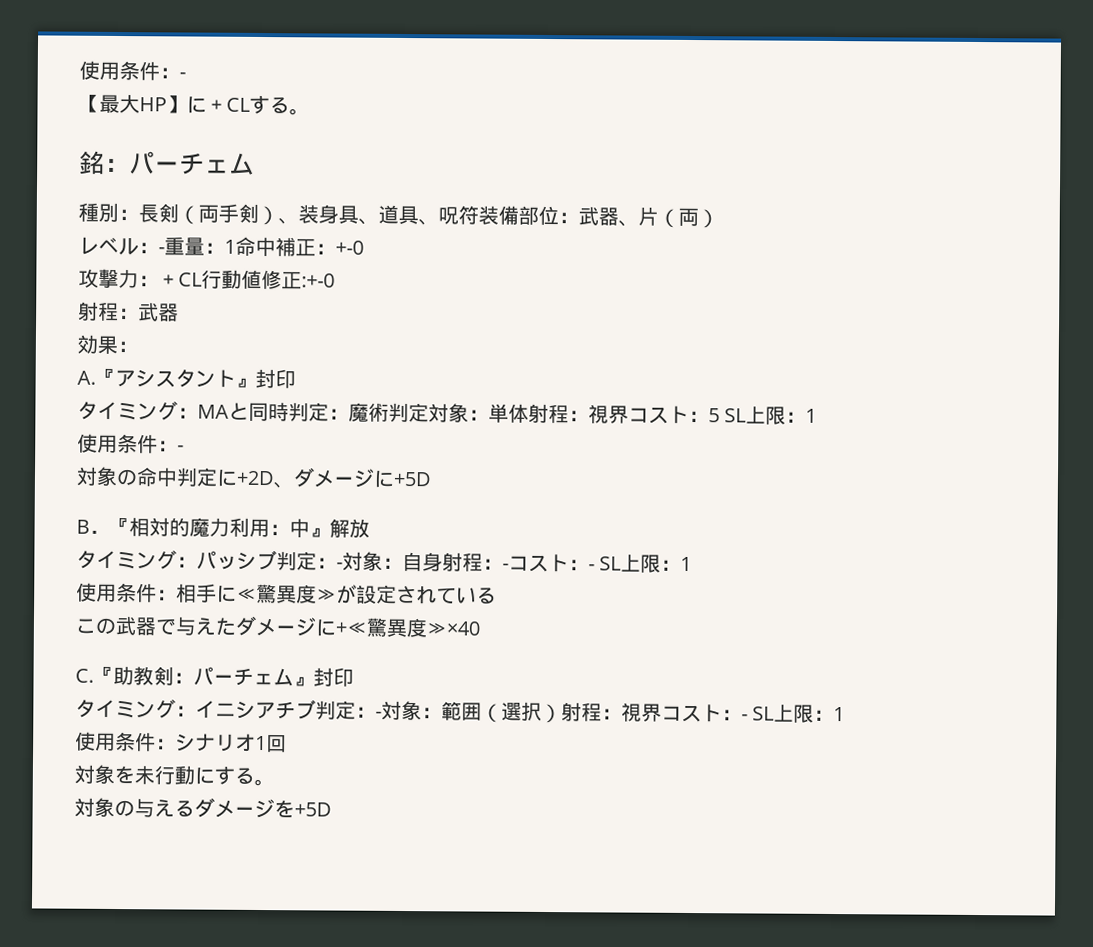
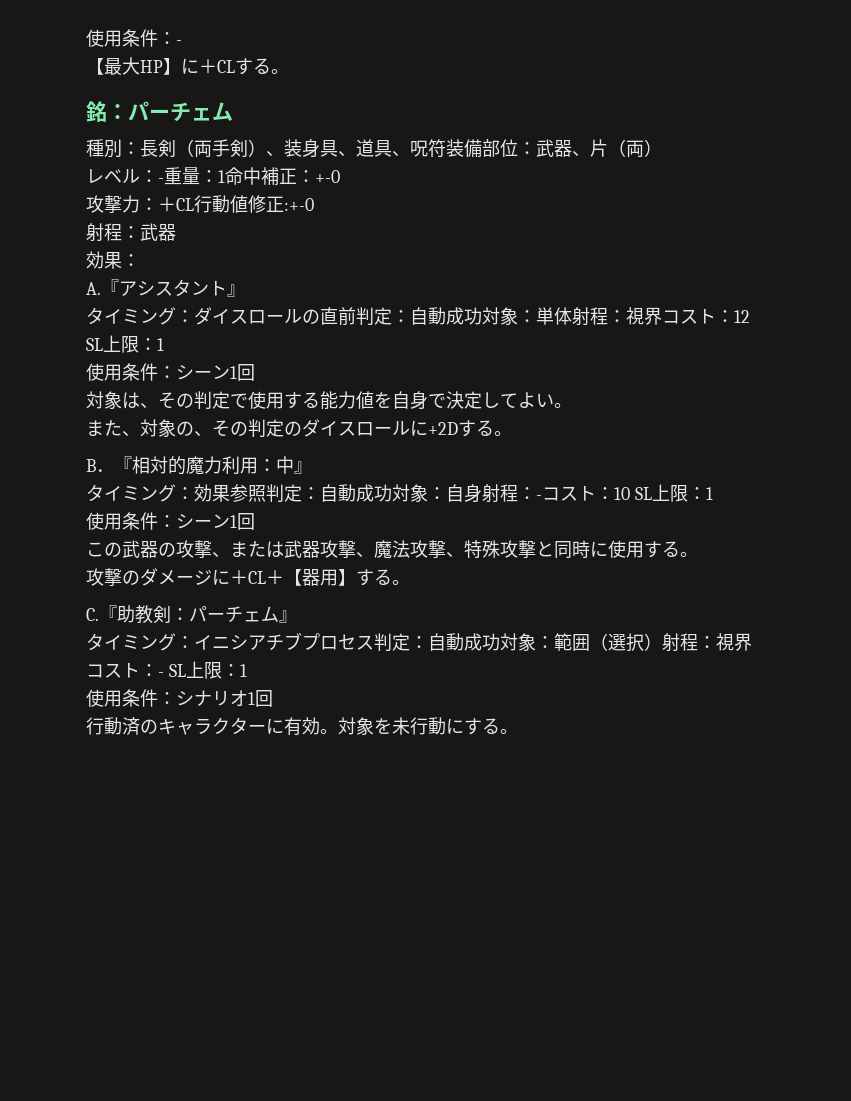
- A.『アシスタント』封印
- タイミング：MAと同時判定：魔術判定対象：単体射程：視界コスト：5 SL上限：1
- 使用条件：-
- 対象の命中判定に+2D、ダメージに+5D
+ A.『アシスタント』
+ タイミング：ダイスロールの直前判定：自動成功対象：単体射程：視界コスト：12 SL上限：1
+ 使用条件：シーン1回
+ 対象は、その判定で使用する能力値を自身で決定してよい。
+ また、対象の、その判定のダイスロールに+2Dする。
- B．『相対的魔力利用：中』解放
- タイミング：パッシブ判定：-対象：自身射程：-コスト：- SL上限：1
- 使用条件：相手に≪驚異度≫が設定されている
- この武器で与えたダメージに+≪驚異度≫×40
+ B．『相対的魔力利用：中』
+ タイミング：効果参照判定：自動成功対象：自身射程：-コスト：10 SL上限：1
+ 使用条件：シーン1回
+ この武器の攻撃、または武器攻撃、魔法攻撃、特殊攻撃と同時に使用する。
+ 攻撃のダメージに＋CL＋【器用】する。
- C.『助教剣：パーチェム』封印
+ C.『助教剣：パーチェム』
- タイミング：イニシアチブ判定：-対象：範囲（選択）射程：視界コスト：- SL上限：1
+ タイミング：イニシアチブプロセス判定：自動成功対象：範囲（選択）射程：視界コスト：- SL上限：1
+ 行動済のキャラクターに有効。
- 対象の与えるダメージを+5D

